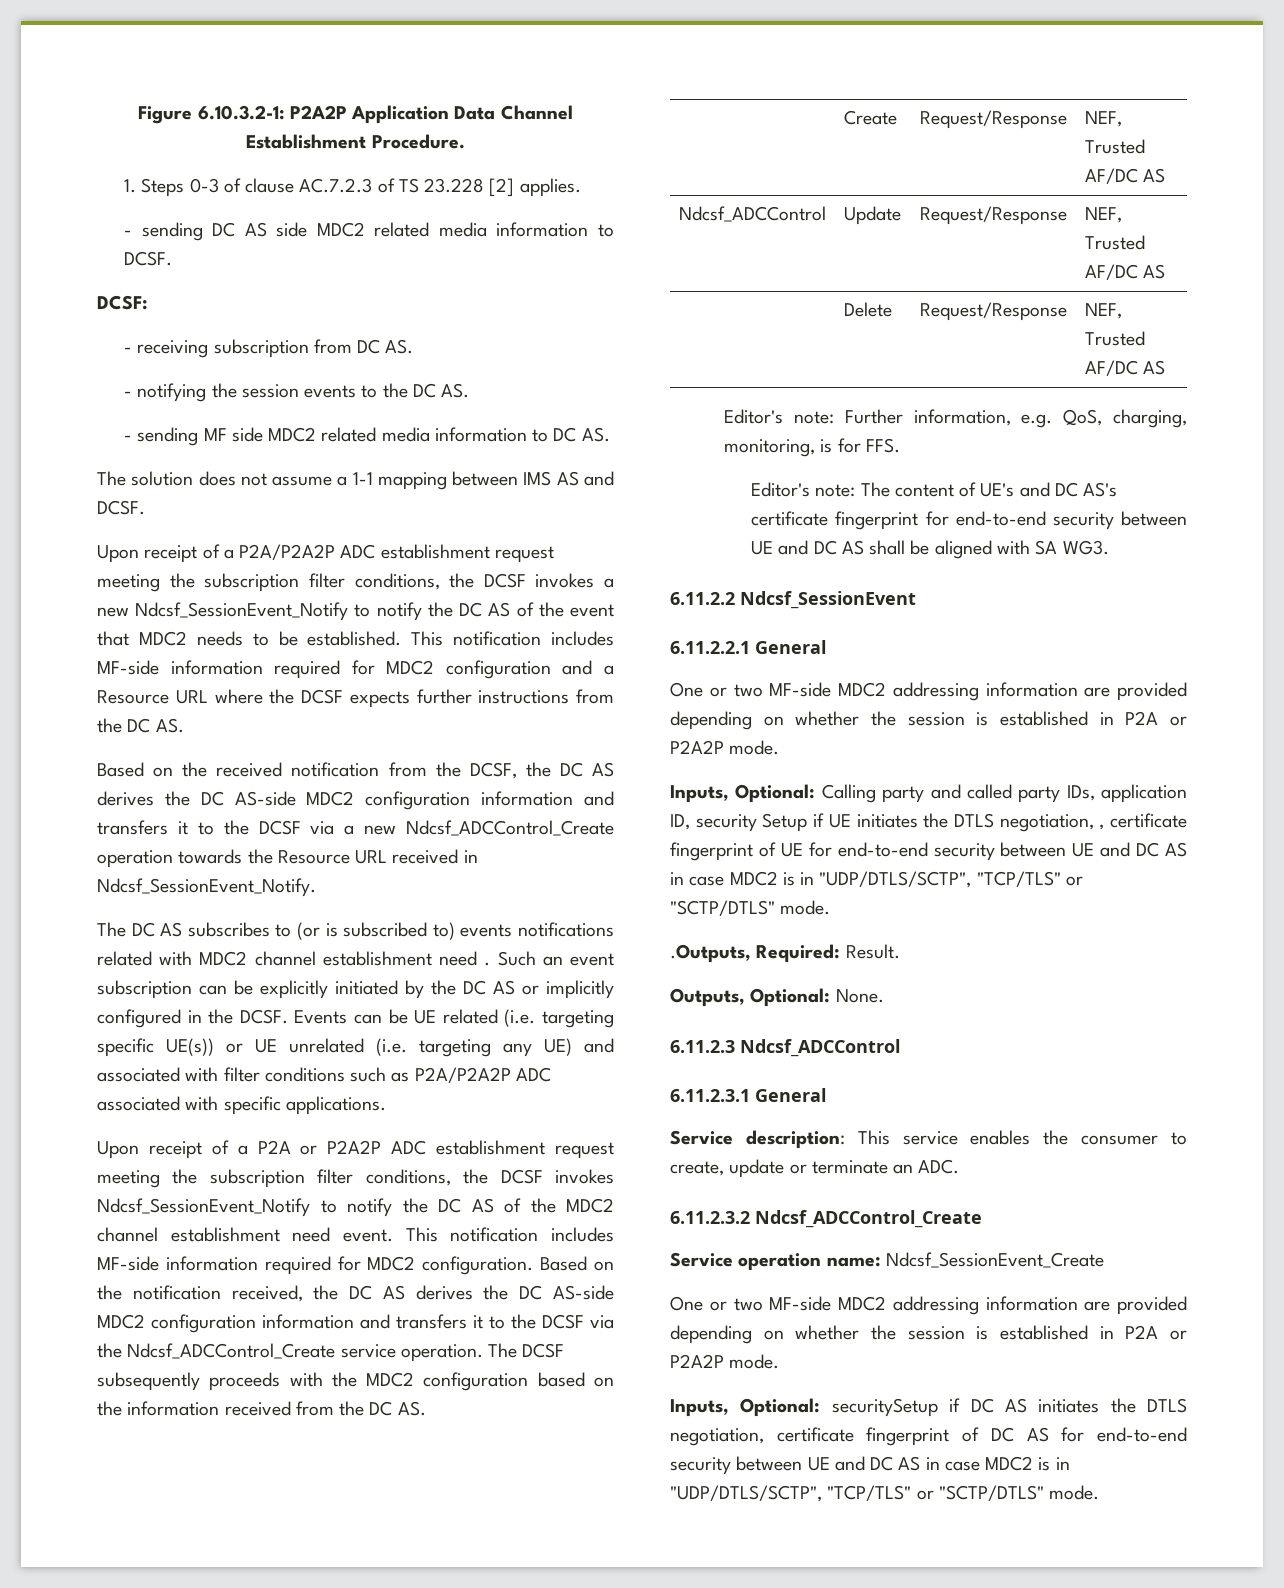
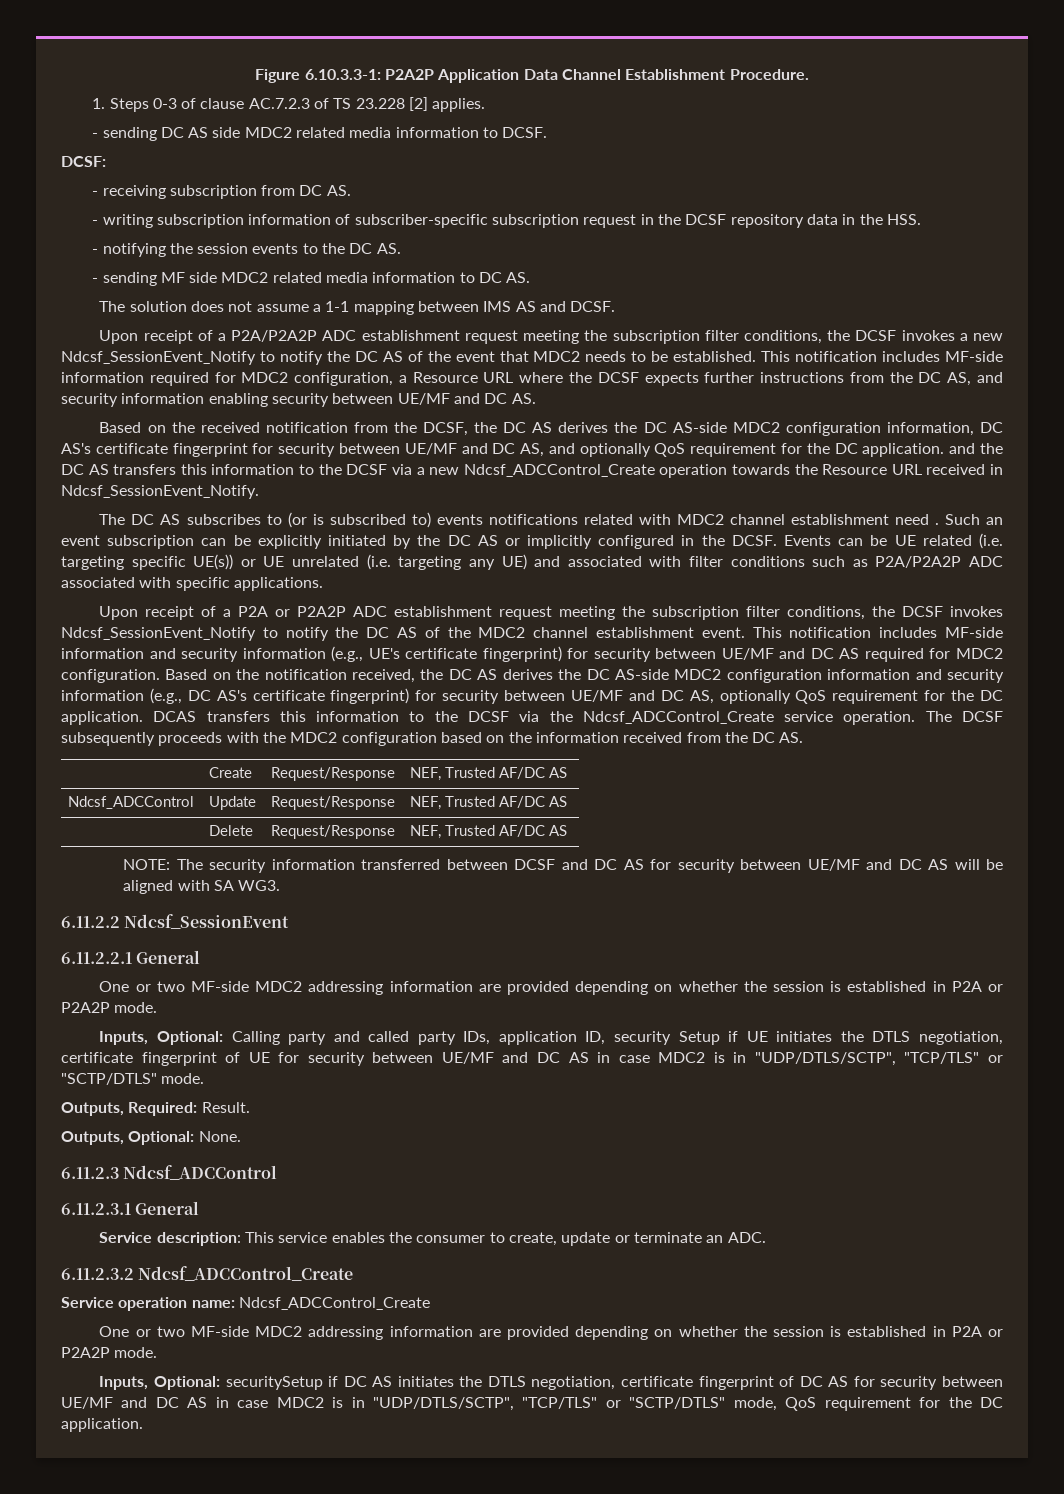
- Figure 6.10.3.2-1: P2A2P Application Data Channel Establishment Procedure.
+ Figure 6.10.3.3-1: P2A2P Application Data Channel Establishment Procedure.
+ - writing subscription information of subscriber-specific subscription request in the DCSF repository data in the HSS.
- This notification includes MF-side information required for MDC2 configuration and a Resource URL where the DCSF expects further instructions from the DC AS.
+ This notification includes MF-side information required for MDC2 configuration, a Resource URL where the DCSF expects further instructions from the DC AS, and security information enabling security between UE/MF and DC AS.
- Based on the received notification from the DCSF, the DC AS derives the DC AS-side MDC2 configuration information and transfers it to the DCSF via a new Ndcsf_ADCControl_Create operation towards the Resource URL received in Ndcsf_SessionEvent_Notify.
+ Based on the received notification from the DCSF, the DC AS derives the DC AS-side MDC2 configuration information, DC AS's certificate fingerprint for security between UE/MF and DC AS, and optionally QoS requirement for the DC application. and the DC AS transfers this information to the DCSF via a new Ndcsf_ADCControl_Create operation towards the Resource URL received in Ndcsf_SessionEvent_Notify.
- Upon receipt of a P2A or P2A2P ADC establishment request meeting the subscription filter conditions, the DCSF invokes Ndcsf_SessionEvent_Notify to notify the DC AS of the MDC2 channel establishment need event.
+ Upon receipt of a P2A or P2A2P ADC establishment request meeting the subscription filter conditions, the DCSF invokes Ndcsf_SessionEvent_Notify to notify the DC AS of the MDC2 channel establishment event.
- This notification includes MF-side information required for MDC2 configuration.
+ This notification includes MF-side information and security information (e.g., UE's certificate fingerprint) for security between UE/MF and DC AS required for MDC2 configuration.
- Based on the notification received, the DC AS derives the DC AS-side MDC2 configuration information and transfers it to the DCSF via the Ndcsf_ADCControl_Create service operation.
+ Based on the notification received, the DC AS derives the DC AS-side MDC2 configuration information and security information (e.g., DC AS's certificate fingerprint) for security between UE/MF and DC AS, optionally QoS requirement for the DC application. DCAS transfers this information to the DCSF via the Ndcsf_ADCControl_Create service operation.
- Editor's note: Further information, e.g. QoS, charging, monitoring, is for FFS.
- Editor's note: The content of UE's and DC AS's certificate fingerprint for end-to-end security between UE and DC AS shall be aligned with SA WG3.
+ NOTE: The security information transferred between DCSF and DC AS for security between UE/MF and DC AS will be aligned with SA WG3.
- Inputs, Optional: Calling party and called party IDs, application ID, security Setup if UE initiates the DTLS negotiation, , certificate fingerprint of UE for end-to-end security between UE and DC AS in case MDC2 is in "UDP/DTLS/SCTP", "TCP/TLS" or "SCTP/DTLS" mode.
+ Inputs, Optional: Calling party and called party IDs, application ID, security Setup if UE initiates the DTLS negotiation, certificate fingerprint of UE for security between UE/MF and DC AS in case MDC2 is in "UDP/DTLS/SCTP", "TCP/TLS" or "SCTP/DTLS" mode.
- .Outputs, Required: Result.
+ Outputs, Required: Result.
- Service operation name: Ndcsf_SessionEvent_Create
+ Service operation name: Ndcsf_ADCControl_Create
- Inputs, Optional: securitySetup if DC AS initiates the DTLS negotiation, certificate fingerprint of DC AS for end-to-end security between UE and DC AS in case MDC2 is in "UDP/DTLS/SCTP", "TCP/TLS" or "SCTP/DTLS" mode.
+ Inputs, Optional: securitySetup if DC AS initiates the DTLS negotiation, certificate fingerprint of DC AS for security between UE/MF and DC AS in case MDC2 is in "UDP/DTLS/SCTP", "TCP/TLS" or "SCTP/DTLS" mode, QoS requirement for the DC application.

